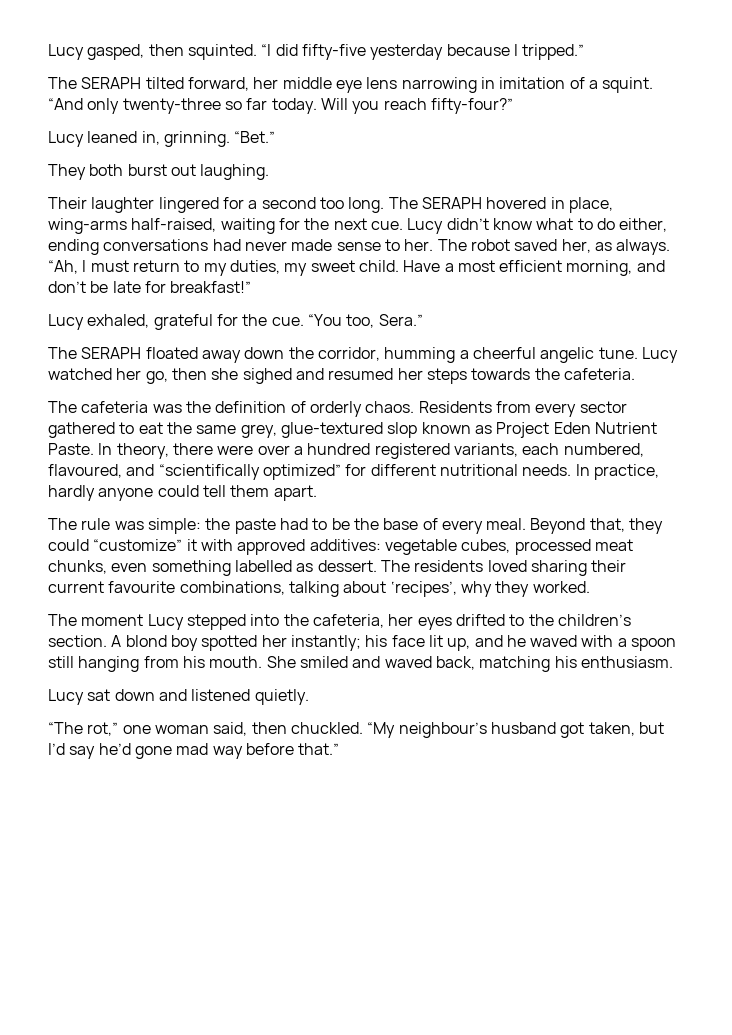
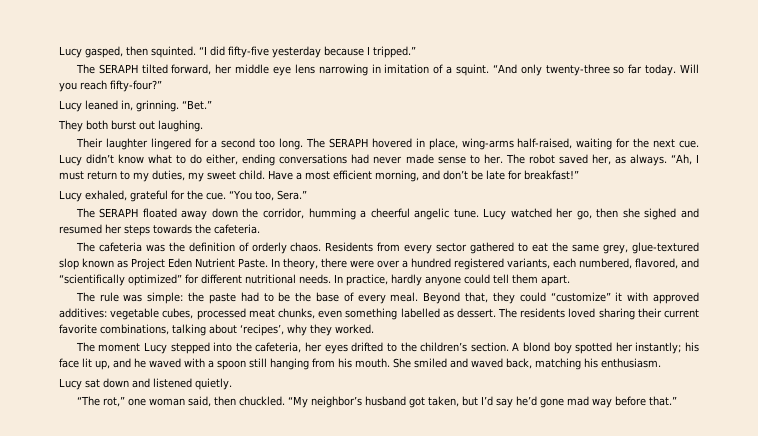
- In theory, there were over a hundred registered variants, each numbered, flavoured, and “scientifically optimized” for different nutritional needs.
+ In theory, there were over a hundred registered variants, each numbered, flavored, and “scientifically optimized” for different nutritional needs.
- The residents loved sharing their current favourite combinations, talking about ‘recipes’, why they worked.
+ The residents loved sharing their current favorite combinations, talking about ‘recipes’, why they worked.
- “My neighbour’s husband got taken, but I’d say he’d gone mad way before that.”
+ “My neighbor’s husband got taken, but I’d say he’d gone mad way before that.”

